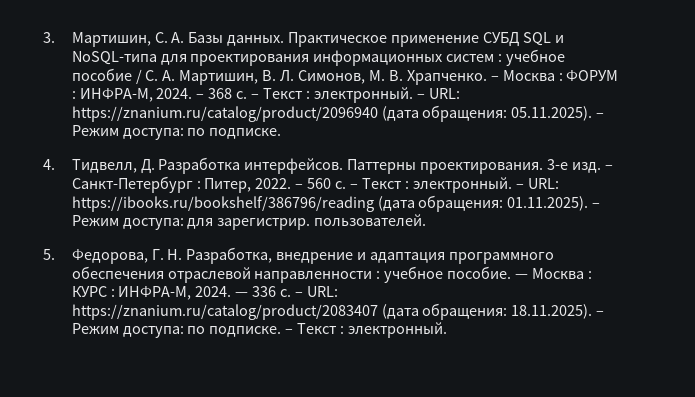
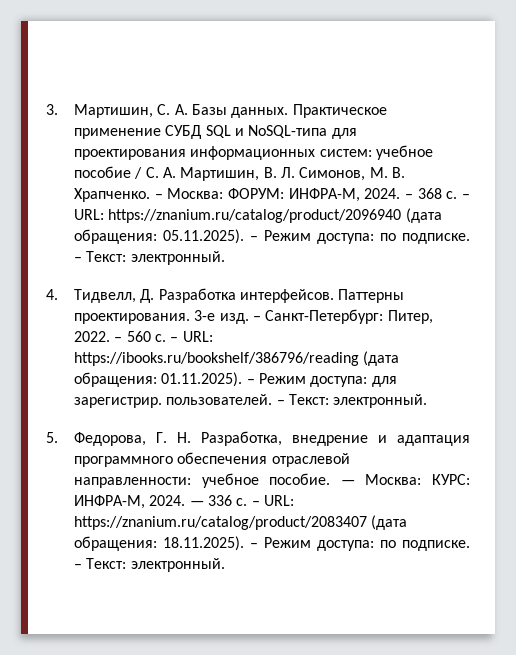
- Практическое применение СУБД SQL и NoSQL-типа для проектирования информационных систем : учебное пособие / С. А. Мартишин, В. Л. Симонов, М. В. Храпченко.
+ Практическое применение СУБД SQL и NoSQL-типа для проектирования информационных систем: учебное пособие / С. А. Мартишин, В. Л. Симонов, М. В. Храпченко.
- – Москва : ФОРУМ : ИНФРА-М, 2024.
+ – Москва: ФОРУМ: ИНФРА-М, 2024.
- – Текст : электронный. – URL: https://znanium.ru/catalog/product/2096940 (дата обращения: 05.11.2025). – Режим доступа: по подписке.
+ – URL: https://znanium.ru/catalog/product/2096940 (дата обращения: 05.11.2025). – Режим доступа: по подписке. – Текст: электронный.
- – Санкт-Петербург : Питер, 2022.
+ – Санкт-Петербург: Питер, 2022.
- – Текст : электронный. – URL: https://ibooks.ru/bookshelf/386796/reading (дата обращения: 01.11.2025). – Режим доступа: для зарегистрир. пользователей.
+ – URL: https://ibooks.ru/bookshelf/386796/reading (дата обращения: 01.11.2025). – Режим доступа: для зарегистрир. пользователей. – Текст: электронный.
- 5. Федорова, Г. Н. Разработка, внедрение и адаптация программного обеспечения отраслевой направленности : учебное пособие.
+ 5. Федорова, Г. Н. Разработка, внедрение и адаптация программного обеспечения отраслевой направленности: учебное пособие.
- — Москва : КУРС : ИНФРА-М, 2024.
+ — Москва: КУРС: ИНФРА-М, 2024.
- – URL: https://znanium.ru/catalog/product/2083407 (дата обращения: 18.11.2025). – Режим доступа: по подписке. – Текст : электронный.
+ – URL: https://znanium.ru/catalog/product/2083407 (дата обращения: 18.11.2025). – Режим доступа: по подписке. – Текст: электронный.

